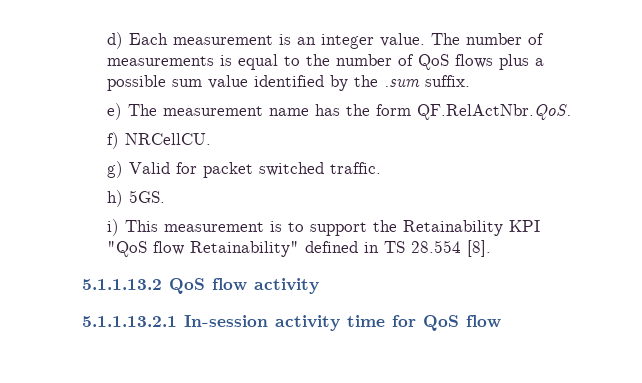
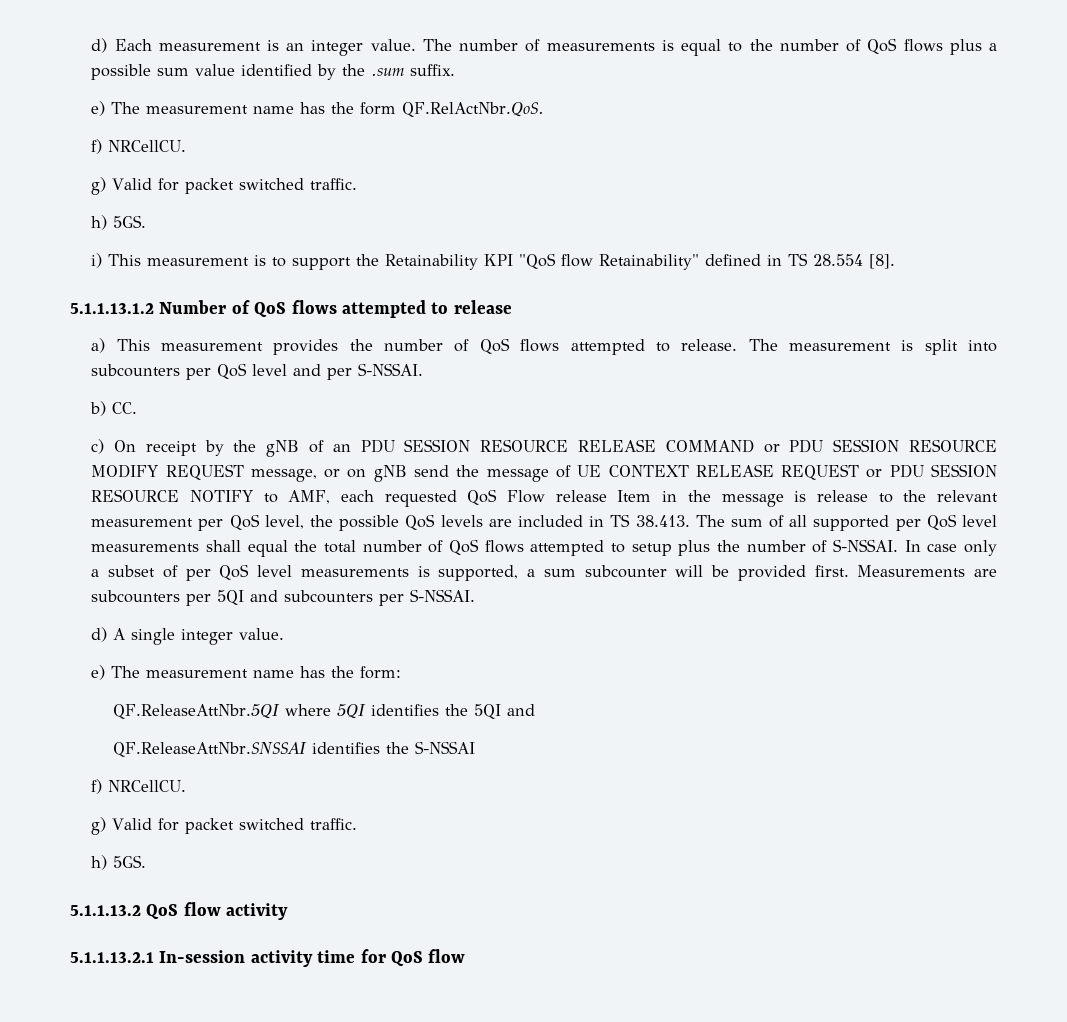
+ 5.1.1.13.1.2 Number of QoS flows attempted to release
+ a) This measurement provides the number of QoS flows attempted to release. The measurement is split into subcounters per QoS level and per S-NSSAI.
+ b) CC.
+ c) On receipt by the gNB of an PDU SESSION RESOURCE RELEASE COMMAND or PDU SESSION RESOURCE MODIFY REQUEST message, or on gNB send the message of UE CONTEXT RELEASE REQUEST or PDU SESSION RESOURCE NOTIFY to AMF, each requested QoS Flow release Item in the message is release to the relevant measurement per QoS level, the possible QoS levels are included in TS 38.413. The sum of all supported per QoS level measurements shall equal the total number of QoS flows attempted to setup plus the number of S-NSSAI. In case only a subset of per QoS level measurements is supported, a sum subcounter will be provided first. Measurements are subcounters per 5QI and subcounters per S-NSSAI.
+ d) A single integer value.
+ e) The measurement name has the form:
+ QF.ReleaseAttNbr.5QI where 5QI identifies the 5QI and
+ QF.ReleaseAttNbr.SNSSAI identifies the S-NSSAI
+ f) NRCellCU.
+ g) Valid for packet switched traffic.
+ h) 5GS.

